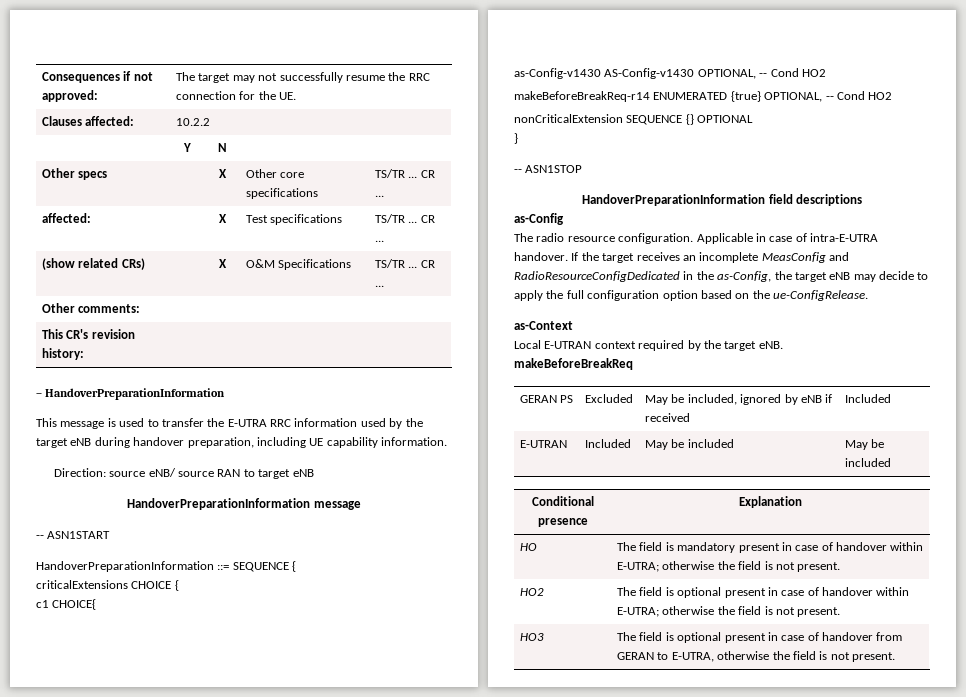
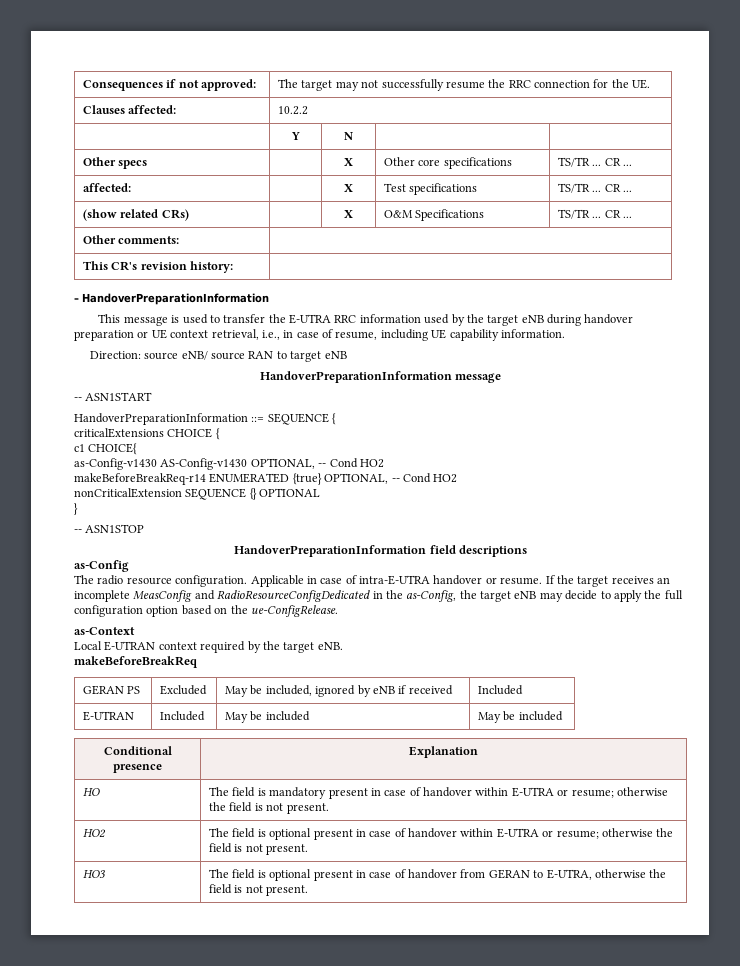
- This message is used to transfer the E-UTRA RRC information used by the target eNB during handover preparation, including UE capability information.
+ This message is used to transfer the E-UTRA RRC information used by the target eNB during handover preparation or UE context retrieval, i.e., in case of resume, including UE capability information.
- Applicable in case of intra-E-UTRA handover.
+ Applicable in case of intra-E-UTRA handover or resume.
- HO | The field is mandatory present in case of handover within E-UTRA; otherwise the field is not present.
+ HO | The field is mandatory present in case of handover within E-UTRA or resume; otherwise the field is not present.
- HO2 | The field is optional present in case of handover within E-UTRA; otherwise the field is not present.
+ HO2 | The field is optional present in case of handover within E-UTRA or resume; otherwise the field is not present.

